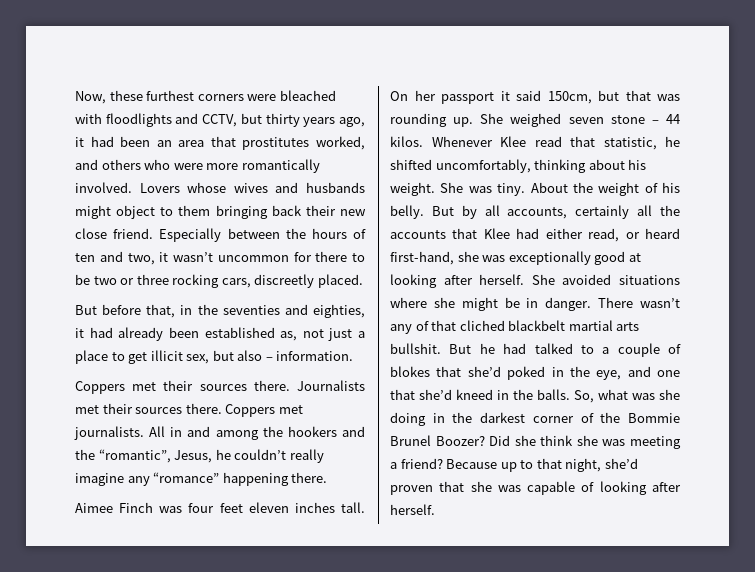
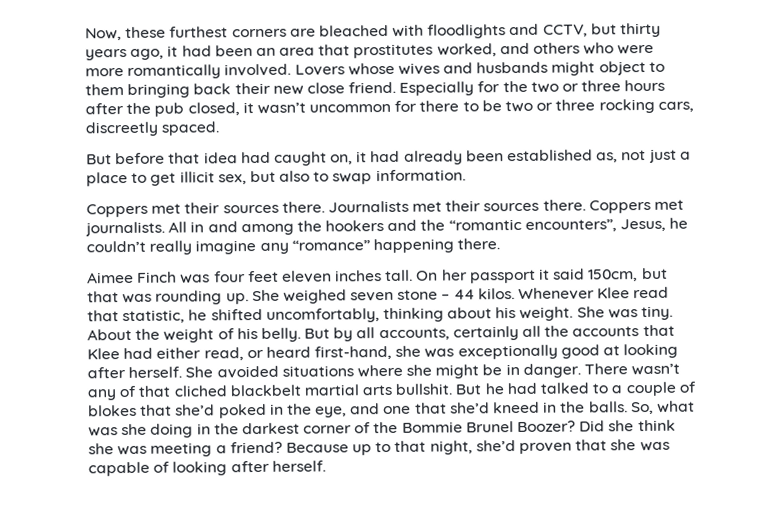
- Now, these furthest corners were bleached with floodlights and CCTV, but thirty years ago, it had been an area that prostitutes worked, and others who were more romantically involved.
+ Now, these furthest corners are bleached with floodlights and CCTV, but thirty years ago, it had been an area that prostitutes worked, and others who were more romantically involved.
- Especially between the hours of ten and two, it wasn’t uncommon for there to be two or three rocking cars, discreetly placed.
+ Especially for the two or three hours after the pub closed, it wasn’t uncommon for there to be two or three rocking cars, discreetly spaced.
- But before that, in the seventies and eighties, it had already been established as, not just a place to get illicit sex, but also – information.
+ But before that idea had caught on, it had already been established as, not just a place to get illicit sex, but also to swap information.
- All in and among the hookers and the “romantic”, Jesus, he couldn’t really imagine any “romance” happening there.
+ All in and among the hookers and the “romantic encounters”, Jesus, he couldn’t really imagine any “romance” happening there.

